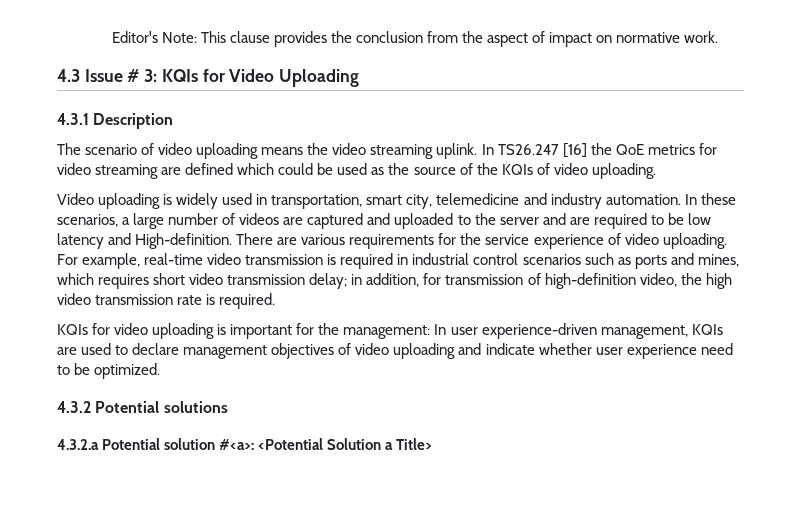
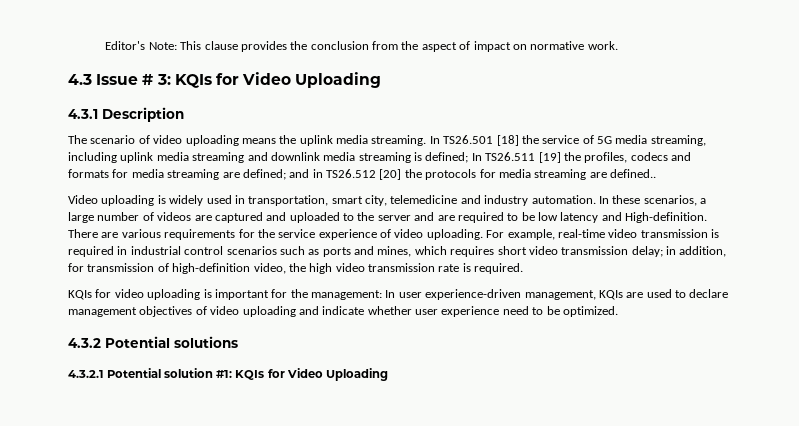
- The scenario of video uploading means the video streaming uplink. In TS26.247 [16] the QoE metrics for video streaming are defined which could be used as the source of the KQIs of video uploading.
+ The scenario of video uploading means the uplink media streaming. In TS26.501 [18] the service of 5G media streaming, including uplink media streaming and downlink media streaming is defined; In TS26.511 [19] the profiles, codecs and formats for media streaming are defined; and in TS26.512 [20] the protocols for media streaming are defined..
- 4.3.2.a Potential solution #<a>: <Potential Solution a Title>
+ 4.3.2.1 Potential solution #1: KQIs for Video Uploading

